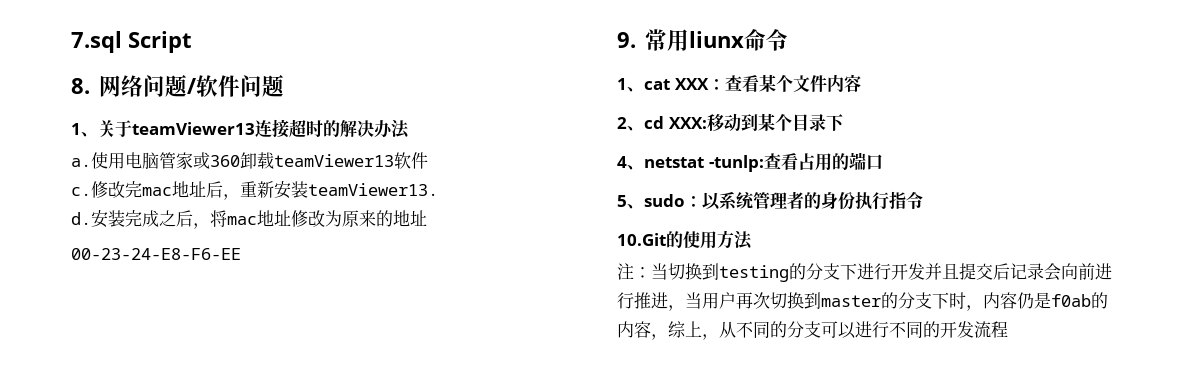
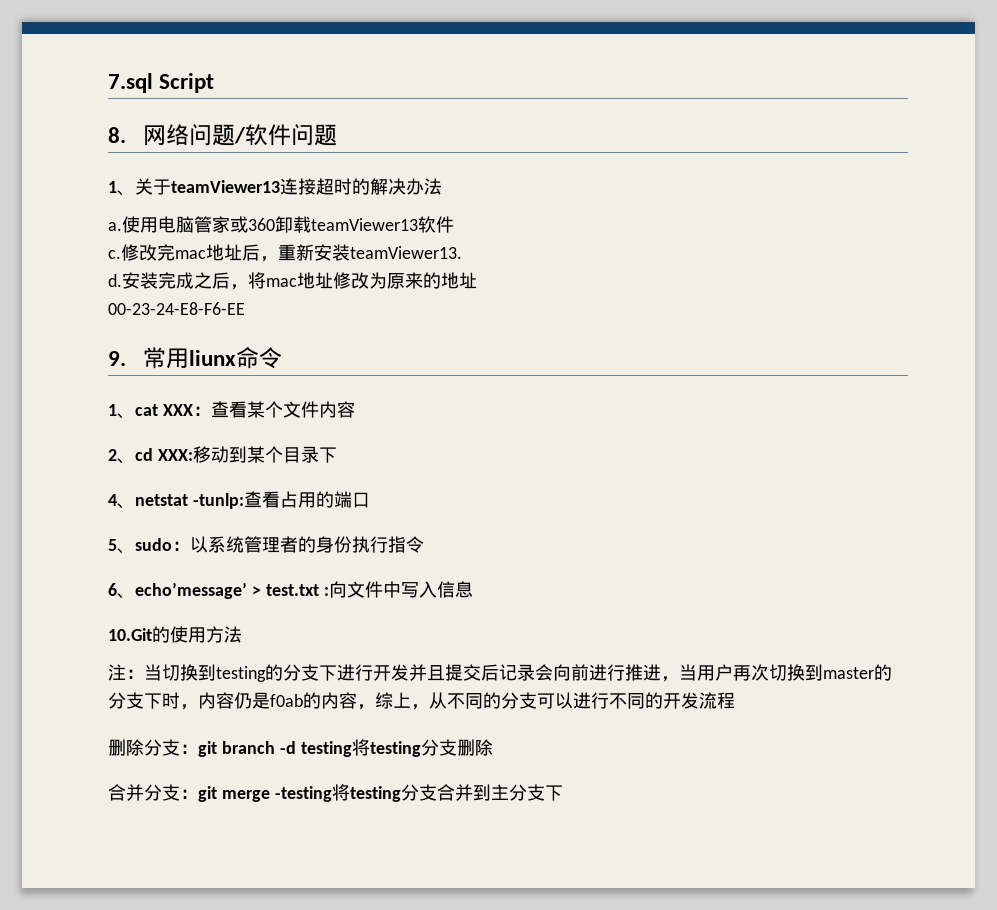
+ 6、echo’message’ > test.txt :向文件中写入信息
+ 删除分支：git branch -d testing将testing分支删除
+ 合并分支：git merge -testing将testing分支合并到主分支下

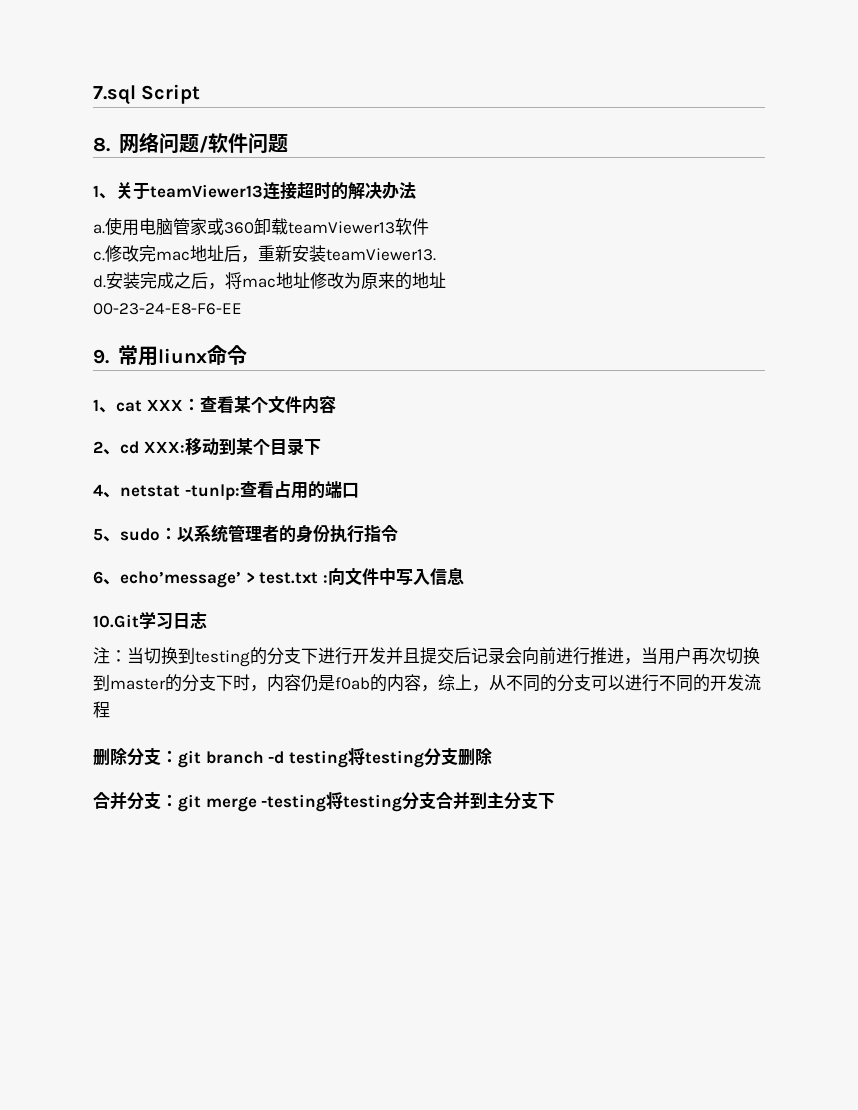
- 10.Git的使用方法
+ 10.Git学习日志

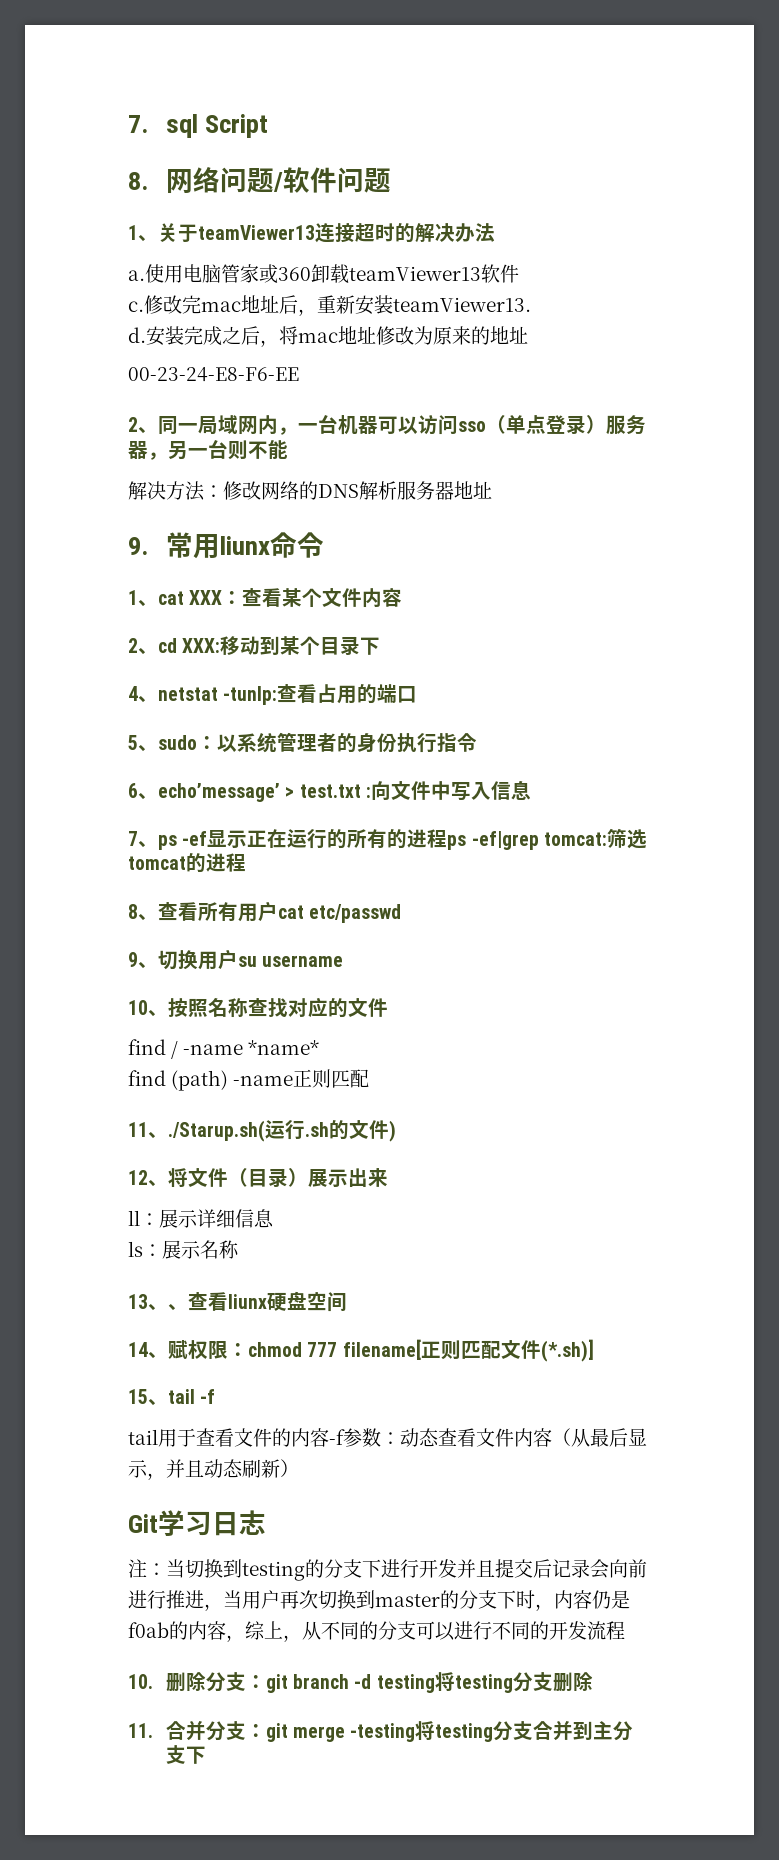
- 7.sql Script
+ 7. sql Script
+ 2、同一局域网内，一台机器可以访问sso（单点登录）服务器，另一台则不能
+ 解决方法：修改网络的DNS解析服务器地址
- 10.Git学习日志
+ 7、ps -ef显示正在运行的所有的进程ps -ef|grep tomcat:筛选tomcat的进程
+ 8、查看所有用户cat etc/passwd
+ 9、切换用户su username
+ 10、按照名称查找对应的文件
+ find / -name *name*
+ find (path) -name正则匹配
+ 11、./Starup.sh(运行.sh的文件)
+ 12、将文件（目录）展示出来
+ ll：展示详细信息
+ ls：展示名称
+ 13、、查看liunx硬盘空间
+ 14、赋权限：chmod 777 filename[正则匹配文件(*.sh)]
+ 15、tail -f
+ tail用于查看文件的内容-f参数：动态查看文件内容（从最后显示，并且动态刷新）
+ Git学习日志
- 删除分支：git branch -d testing将testing分支删除
+ 10.删除分支：git branch -d testing将testing分支删除
- 合并分支：git merge -testing将testing分支合并到主分支下
+ 11.合并分支：git merge -testing将testing分支合并到主分支下

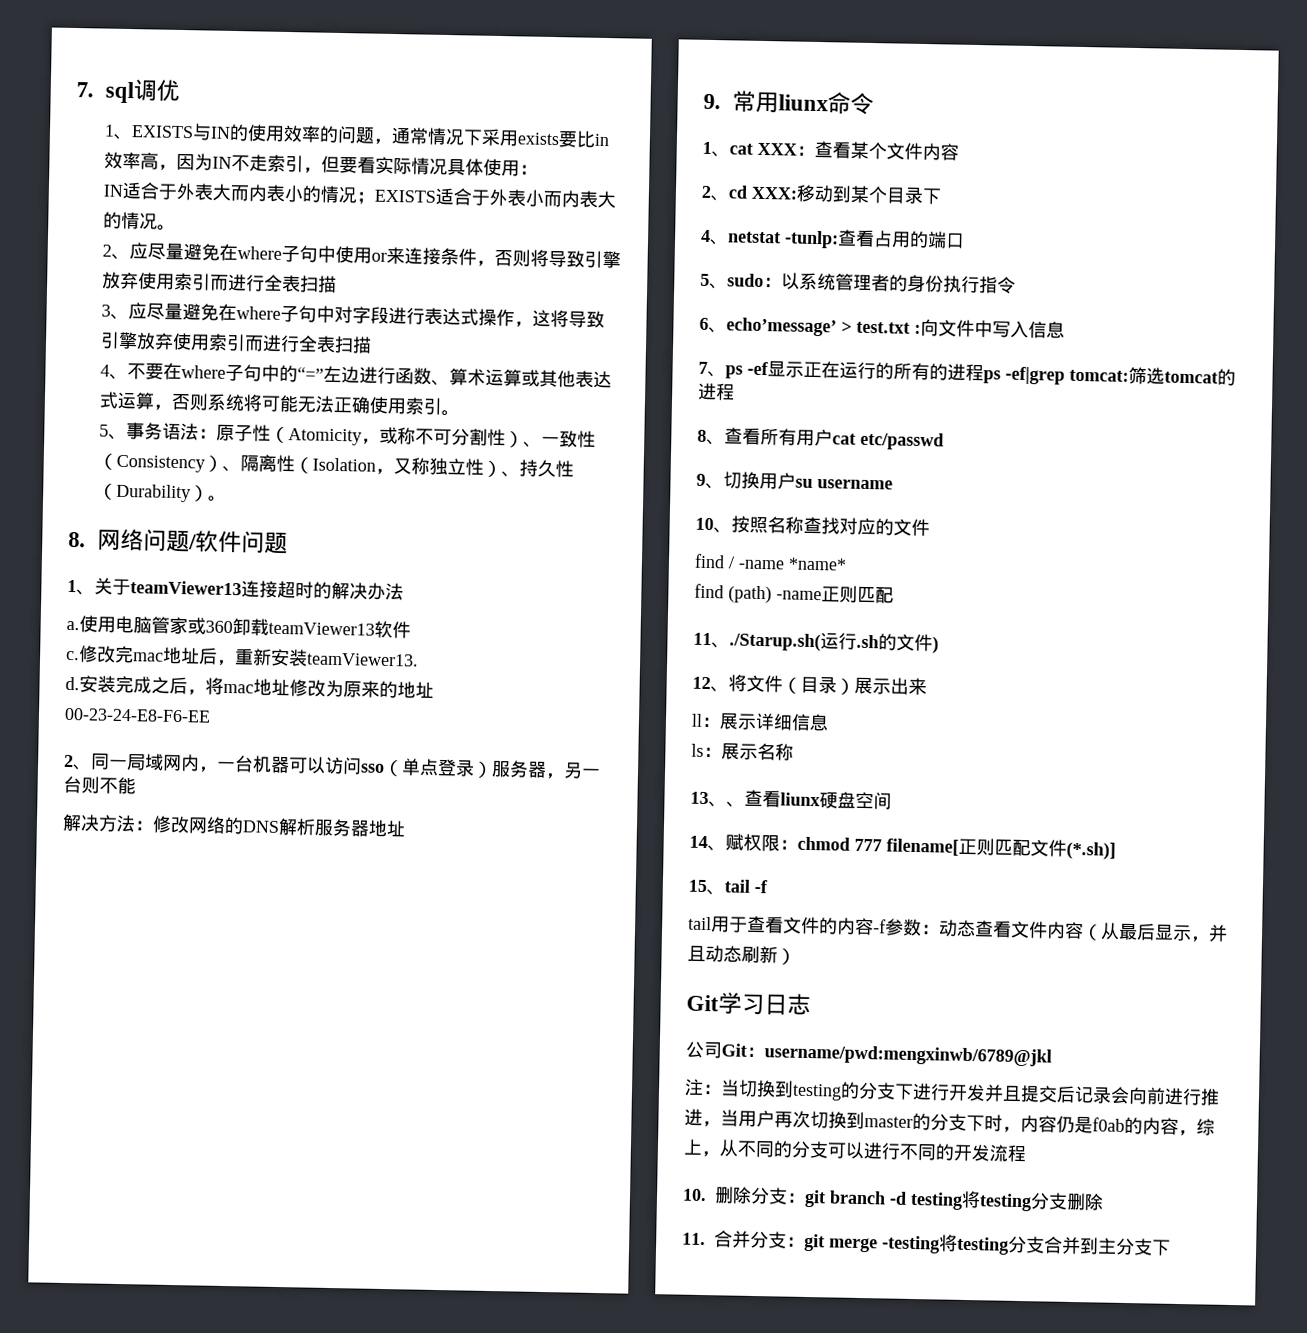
- 7. sql Script
+ 7. sql调优
+ 1、EXISTS与IN的使用效率的问题，通常情况下采用exists要比in效率高，因为IN不走索引，但要看实际情况具体使用：
+ IN适合于外表大而内表小的情况；EXISTS适合于外表小而内表大的情况。
+ 2、应尽量避免在where子句中使用or来连接条件，否则将导致引擎放弃使用索引而进行全表扫描
+ 3、应尽量避免在where子句中对字段进行表达式操作，这将导致引擎放弃使用索引而进行全表扫描
+ 4、不要在where子句中的“=”左边进行函数、算术运算或其他表达式运算，否则系统将可能无法正确使用索引。
+ 5、事务语法：原子性（Atomicity，或称不可分割性）、一致性（Consistency）、隔离性（Isolation，又称独立性）、持久性（Durability）。
+ 公司Git：username/pwd:mengxinwb/6789@jkl

